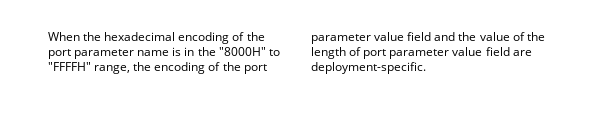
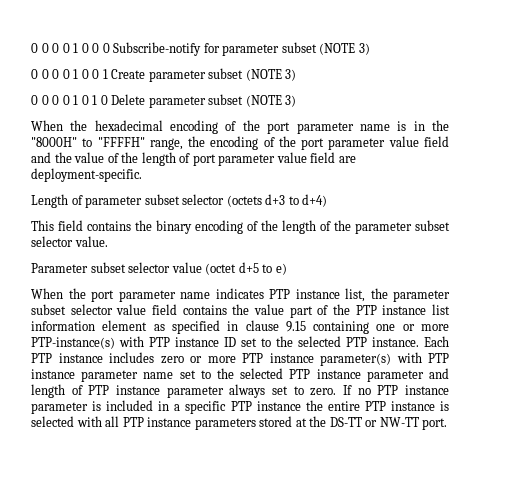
+ 0 0 0 0 1 0 0 0 Subscribe-notify for parameter subset (NOTE 3)
+ 0 0 0 0 1 0 0 1 Create parameter subset (NOTE 3)
+ 0 0 0 0 1 0 1 0 Delete parameter subset (NOTE 3)
+ Length of parameter subset selector (octets d+3 to d+4)
+ This field contains the binary encoding of the length of the parameter subset selector value.
+ Parameter subset selector value (octet d+5 to e)
+ When the port parameter name indicates PTP instance list, the parameter subset selector value field contains the value part of the PTP instance list information element as specified in clause 9.15 containing one or more PTP-instance(s) with PTP instance ID set to the selected PTP instance. Each PTP instance includes zero or more PTP instance parameter(s) with PTP instance parameter name set to the selected PTP instance parameter and length of PTP instance parameter always set to zero. If no PTP instance parameter is included in a specific PTP instance the entire PTP instance is selected with all PTP instance parameters stored at the DS-TT or NW-TT port.

